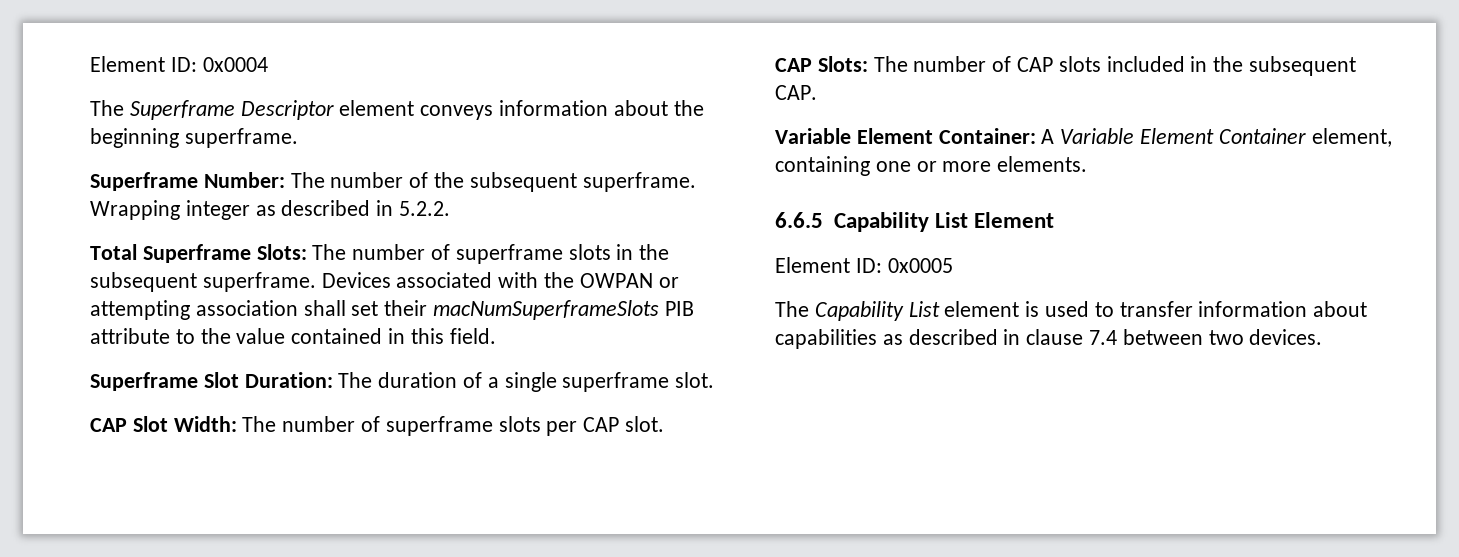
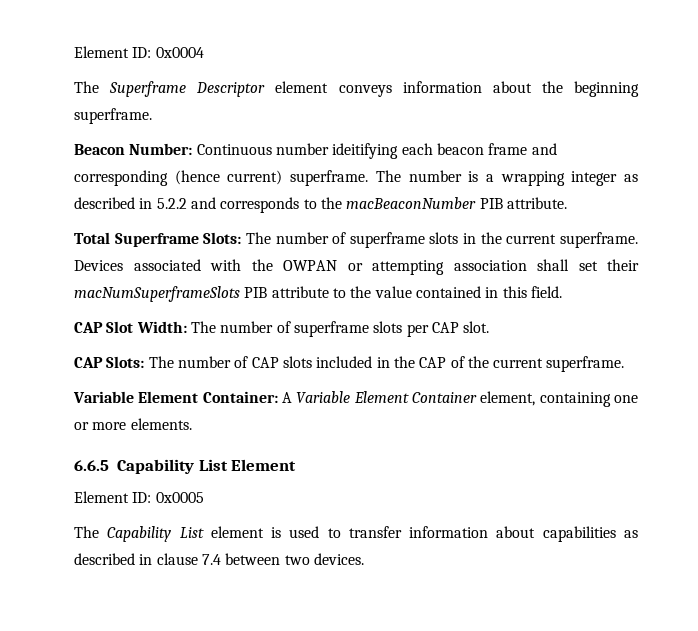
- Superframe Number: The number of the subsequent superframe. Wrapping integer as described in 5.2.2.
+ Beacon Number: Continuous number ideitifying each beacon frame and corresponding (hence current) superframe. The number is a wrapping integer as described in 5.2.2 and corresponds to the macBeaconNumber PIB attribute.
- Total Superframe Slots: The number of superframe slots in the subsequent superframe.
+ Total Superframe Slots: The number of superframe slots in the current superframe.
- Superframe Slot Duration: The duration of a single superframe slot.
- CAP Slots: The number of CAP slots included in the subsequent CAP.
+ CAP Slots: The number of CAP slots included in the CAP of the current superframe.

